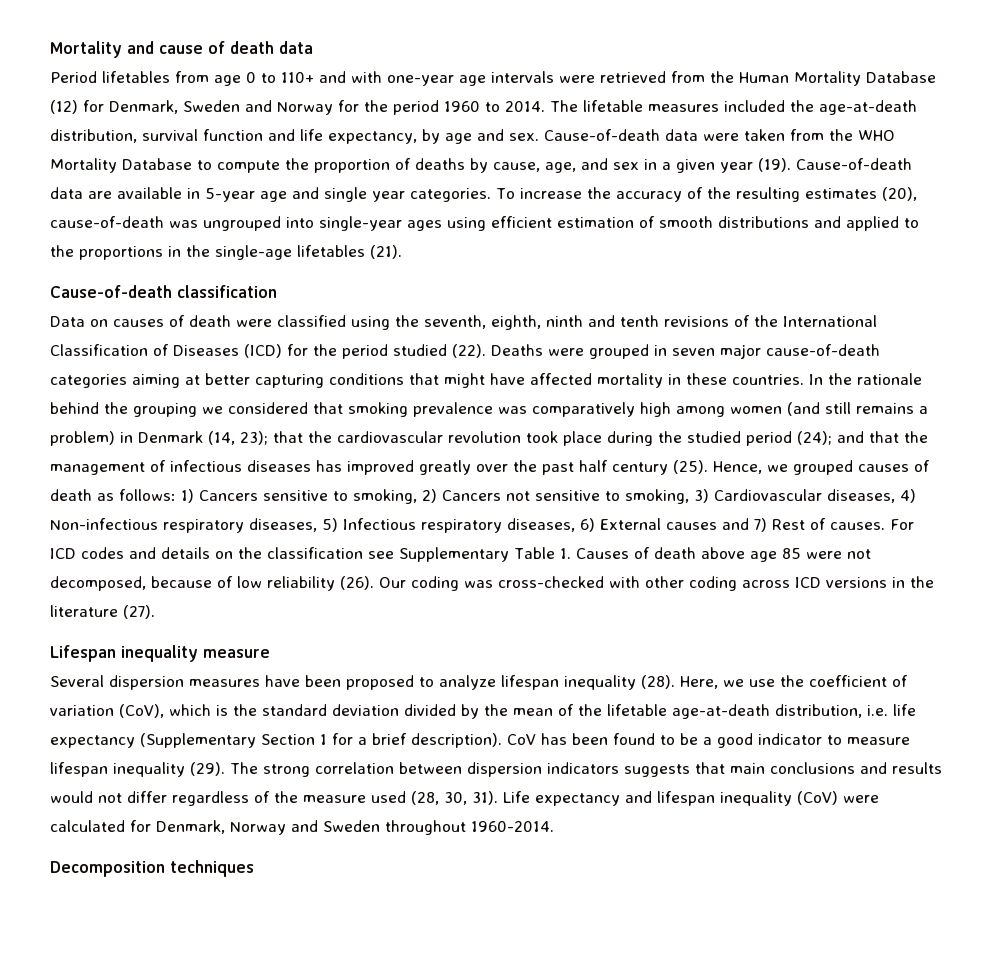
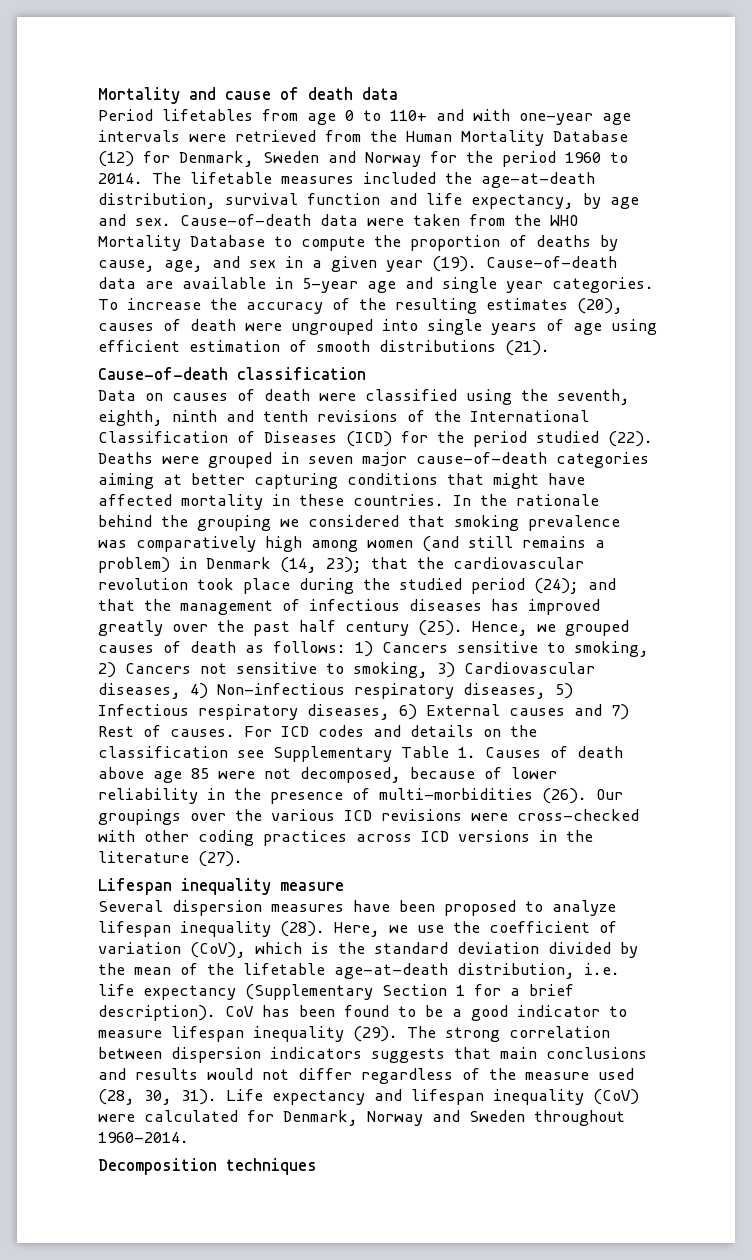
- To increase the accuracy of the resulting estimates (20), cause-of-death was ungrouped into single-year ages using efficient estimation of smooth distributions and applied to the proportions in the single-age lifetables (21).
+ To increase the accuracy of the resulting estimates (20), causes of death were ungrouped into single years of age using efficient estimation of smooth distributions (21).
- For ICD codes and details on the classification see Supplementary Table 1. Causes of death above age 85 were not decomposed, because of low reliability (26). Our coding was cross-checked with other coding across ICD versions in the literature (27).
+ For ICD codes and details on the classification see Supplementary Table 1. Causes of death above age 85 were not decomposed, because of lower reliability in the presence of multi-morbidities (26). Our groupings over the various ICD revisions were cross-checked with other coding practices across ICD versions in the literature (27).

